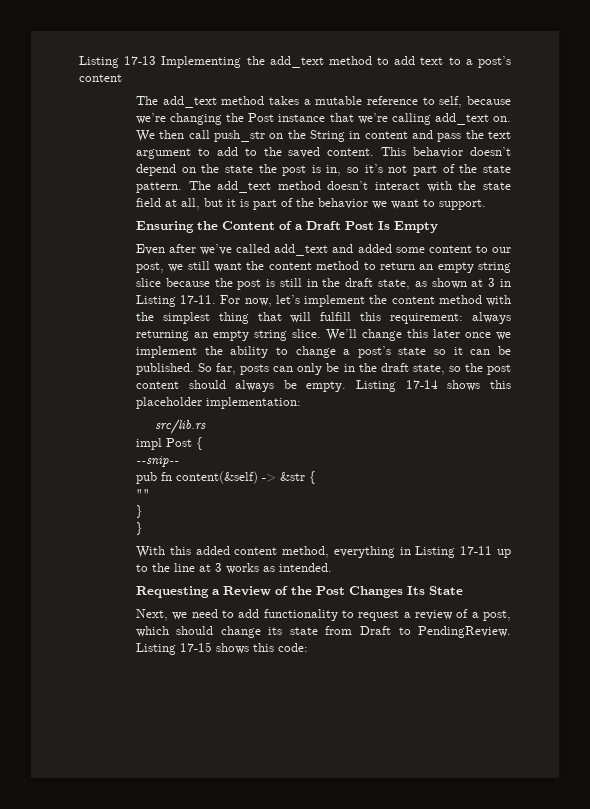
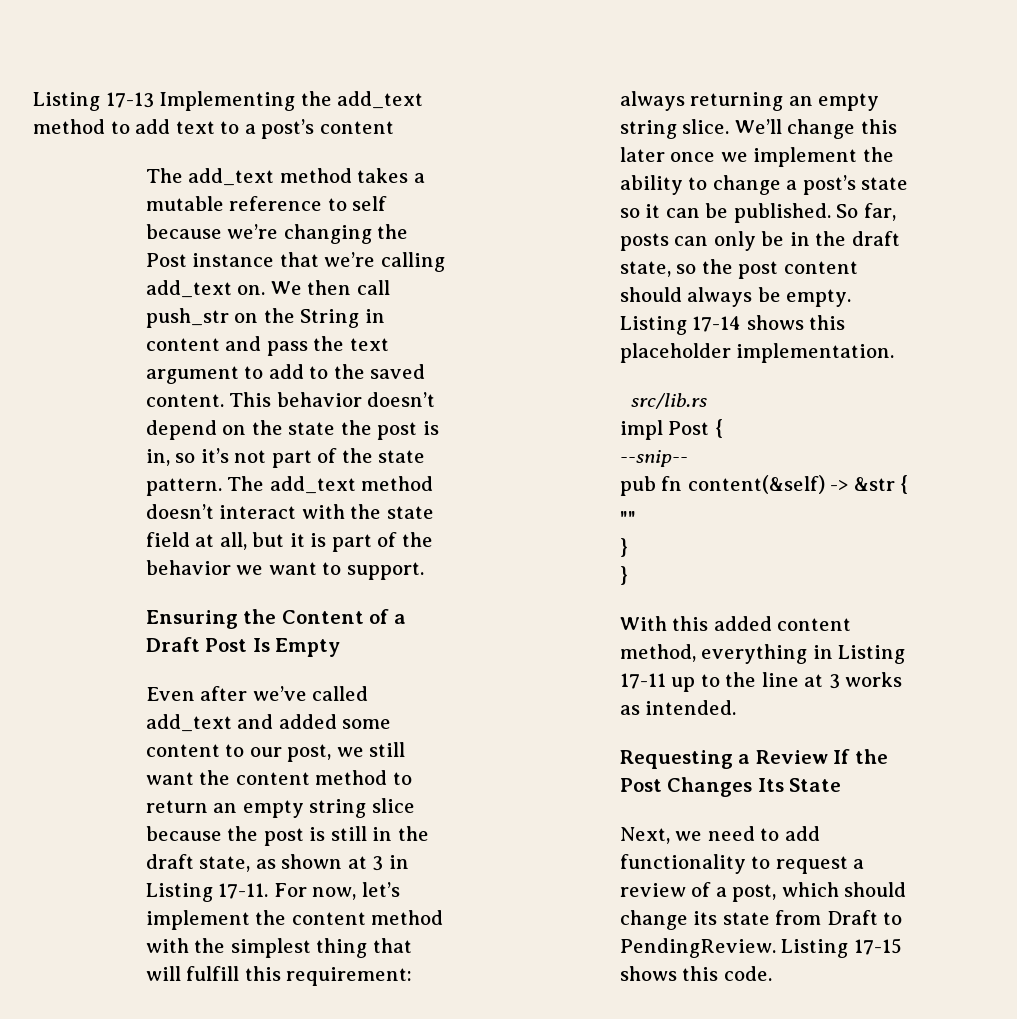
- The add_text method takes a mutable reference to self, because we’re changing the Post instance that we’re calling add_text on.
+ The add_text method takes a mutable reference to self because we’re changing the Post instance that we’re calling add_text on.
- Listing 17-14 shows this placeholder implementation:
+ Listing 17-14 shows this placeholder implementation.
- Requesting a Review of the Post Changes Its State
+ Requesting a Review If the Post Changes Its State
- Listing 17-15 shows this code:
+ Listing 17-15 shows this code.

